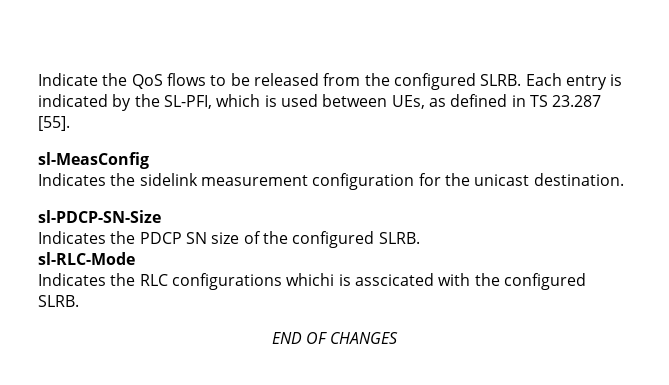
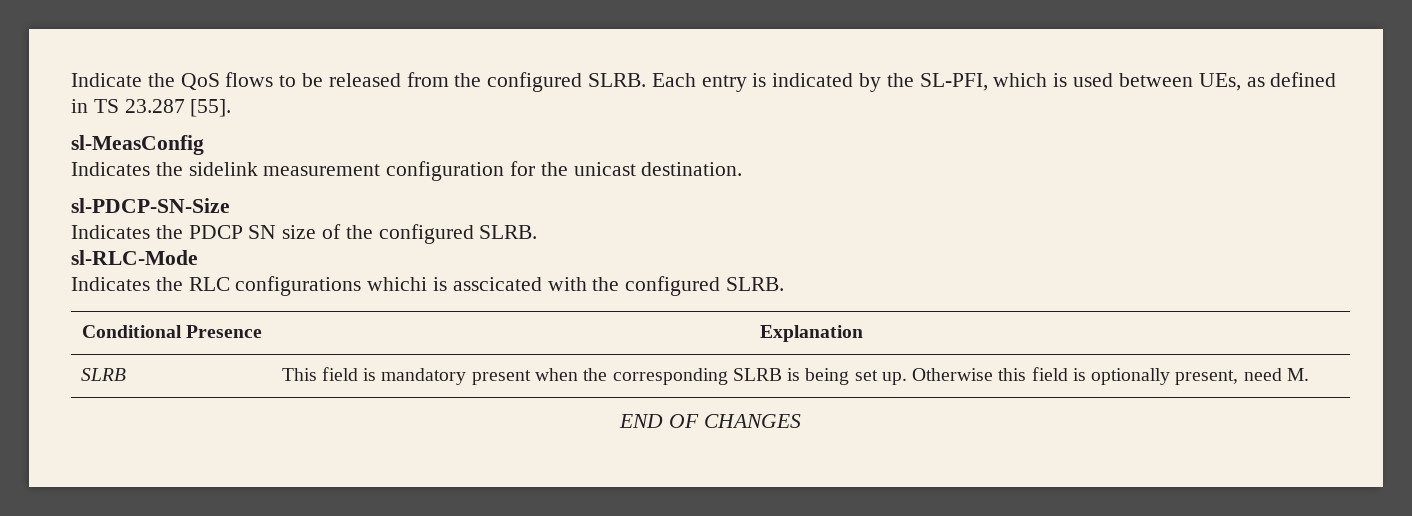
+ Conditional Presence | Explanation
+ SLRB | This field is mandatory present when the corresponding SLRB is being set up. Otherwise this field is optionally present, need M.

